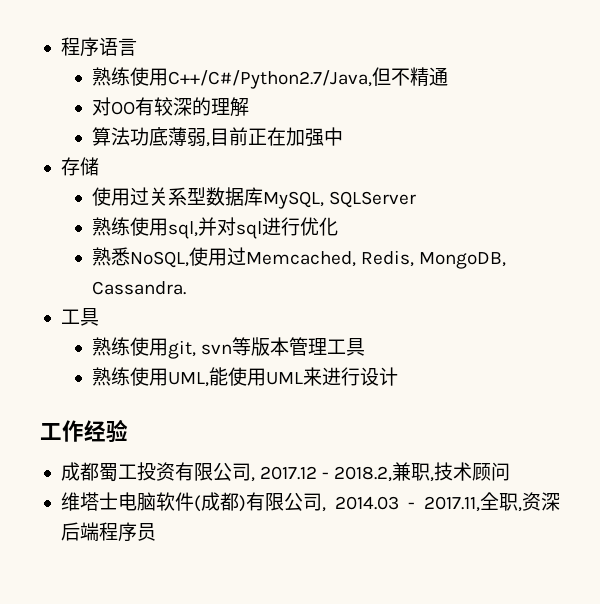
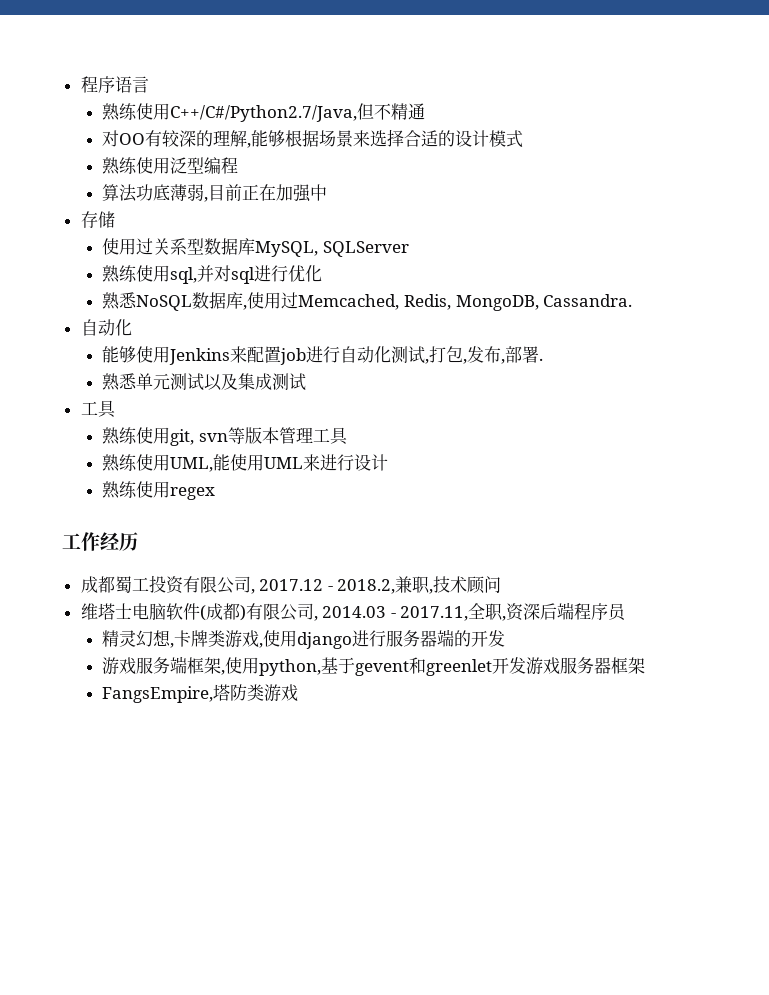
- 对OO有较深的理解
+ 对OO有较深的理解,能够根据场景来选择合适的设计模式
+ 熟练使用泛型编程
- 熟悉NoSQL,使用过Memcached, Redis, MongoDB, Cassandra.
+ 熟悉NoSQL数据库,使用过Memcached, Redis, MongoDB, Cassandra.
+ 自动化
+ 能够使用Jenkins来配置job进行自动化测试,打包,发布,部署.
+ 熟悉单元测试以及集成测试
+ 熟练使用regex
- 工作经验
+ 工作经历
+ 精灵幻想,卡牌类游戏,使用django进行服务器端的开发
+ 游戏服务端框架,使用python,基于gevent和greenlet开发游戏服务器框架
+ FangsEmpire,塔防类游戏

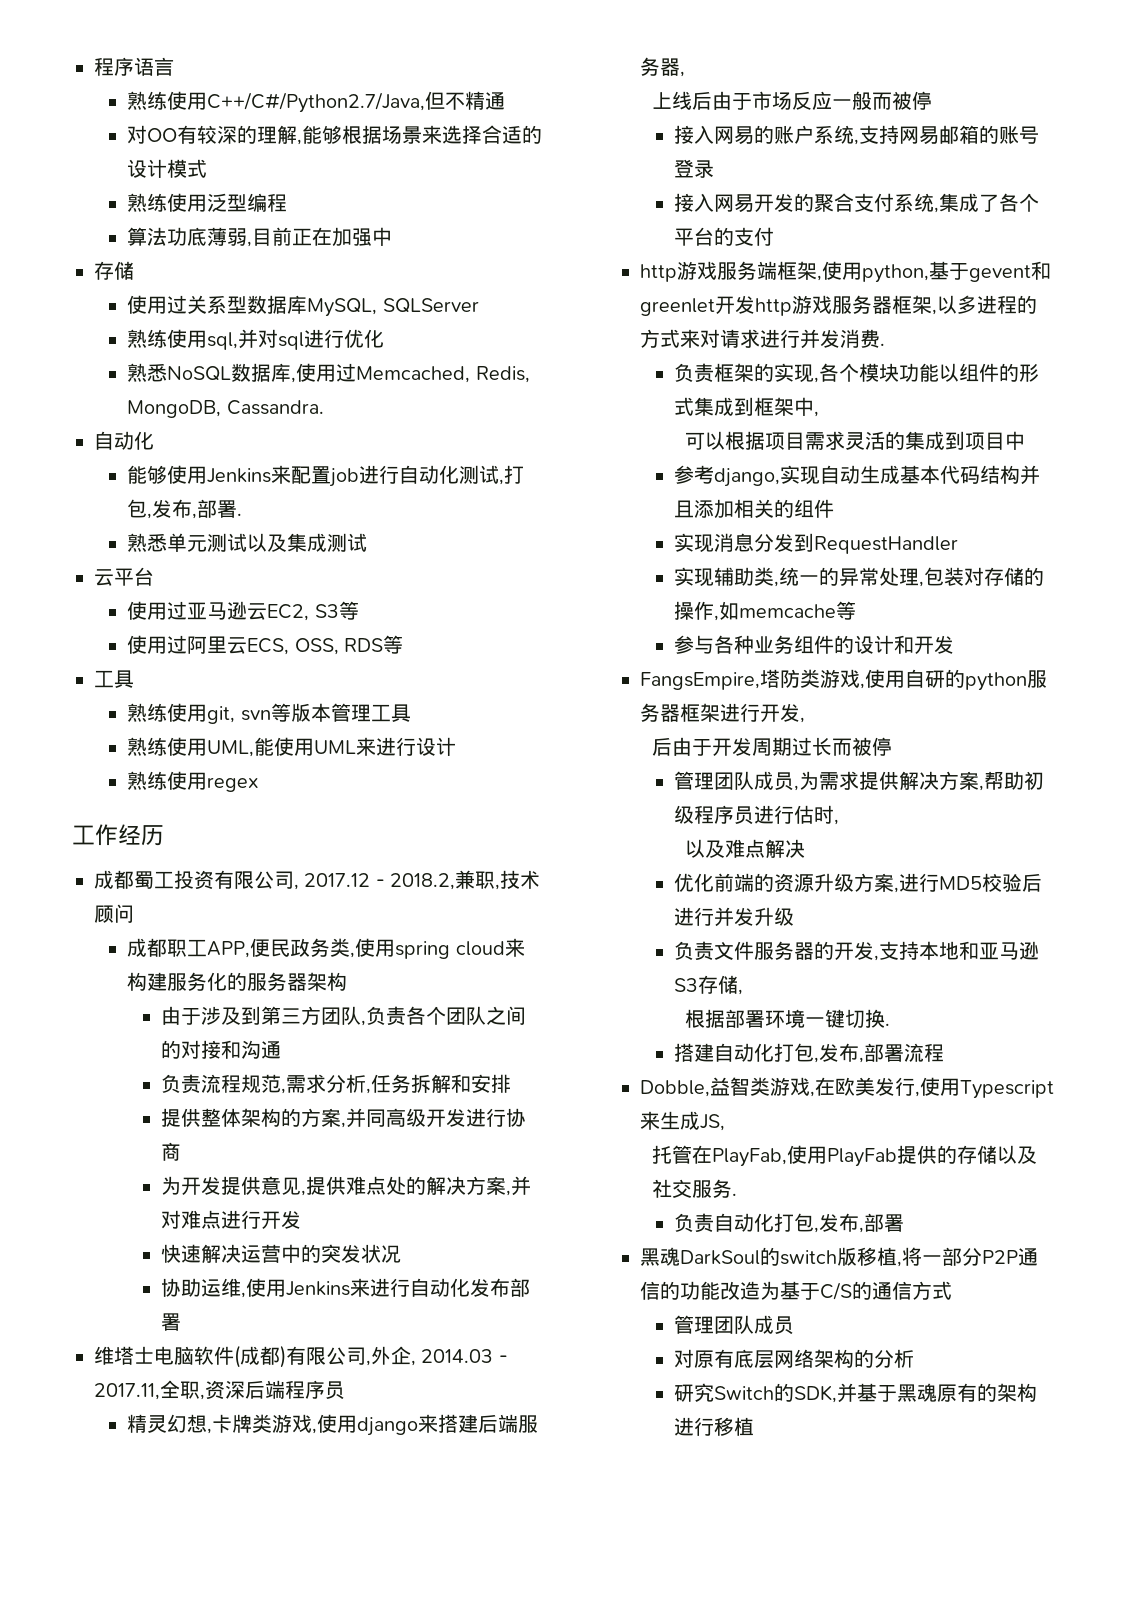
+ 云平台
+ 使用过亚马逊云EC2, S3等
+ 使用过阿里云ECS, OSS, RDS等
+ 成都职工APP,便民政务类,使用spring cloud来构建服务化的服务器架构
+ 由于涉及到第三方团队,负责各个团队之间的对接和沟通
+ 负责流程规范,需求分析,任务拆解和安排
+ 提供整体架构的方案,并同高级开发进行协商
+ 为开发提供意见,提供难点处的解决方案,并对难点进行开发
+ 快速解决运营中的突发状况
+ 协助运维,使用Jenkins来进行自动化发布部署
- 维塔士电脑软件(成都)有限公司, 2014.03 - 2017.11,全职,资深后端程序员
+ 维塔士电脑软件(成都)有限公司,外企, 2014.03 - 2017.11,全职,资深后端程序员
- 精灵幻想,卡牌类游戏,使用django进行服务器端的开发
- 游戏服务端框架,使用python,基于gevent和greenlet开发游戏服务器框架
- FangsEmpire,塔防类游戏
+ 精灵幻想,卡牌类游戏,使用django来搭建后端服务器,
+ 上线后由于市场反应一般而被停
+ 接入网易的账户系统,支持网易邮箱的账号登录
+ 接入网易开发的聚合支付系统,集成了各个平台的支付
+ http游戏服务端框架,使用python,基于gevent和greenlet开发http游戏服务器框架,以多进程的方式来对请求进行并发消费.
+ 负责框架的实现,各个模块功能以组件的形式集成到框架中,
+ 可以根据项目需求灵活的集成到项目中
+ 参考django,实现自动生成基本代码结构并且添加相关的组件
+ 实现消息分发到RequestHandler
+ 实现辅助类,统一的异常处理,包装对存储的操作,如memcache等
+ 参与各种业务组件的设计和开发
+ FangsEmpire,塔防类游戏,使用自研的python服务器框架进行开发,
+ 后由于开发周期过长而被停
+ 管理团队成员,为需求提供解决方案,帮助初级程序员进行估时,
+ 以及难点解决
+ 优化前端的资源升级方案,进行MD5校验后进行并发升级
+ 负责文件服务器的开发,支持本地和亚马逊S3存储,
+ 根据部署环境一键切换.
+ 搭建自动化打包,发布,部署流程
+ Dobble,益智类游戏,在欧美发行,使用Typescript来生成JS,
+ 托管在PlayFab,使用PlayFab提供的存储以及社交服务.
+ 负责自动化打包,发布,部署
+ 黑魂DarkSoul的switch版移植,将一部分P2P通信的功能改造为基于C/S的通信方式
+ 管理团队成员
+ 对原有底层网络架构的分析
+ 研究Switch的SDK,并基于黑魂原有的架构进行移植

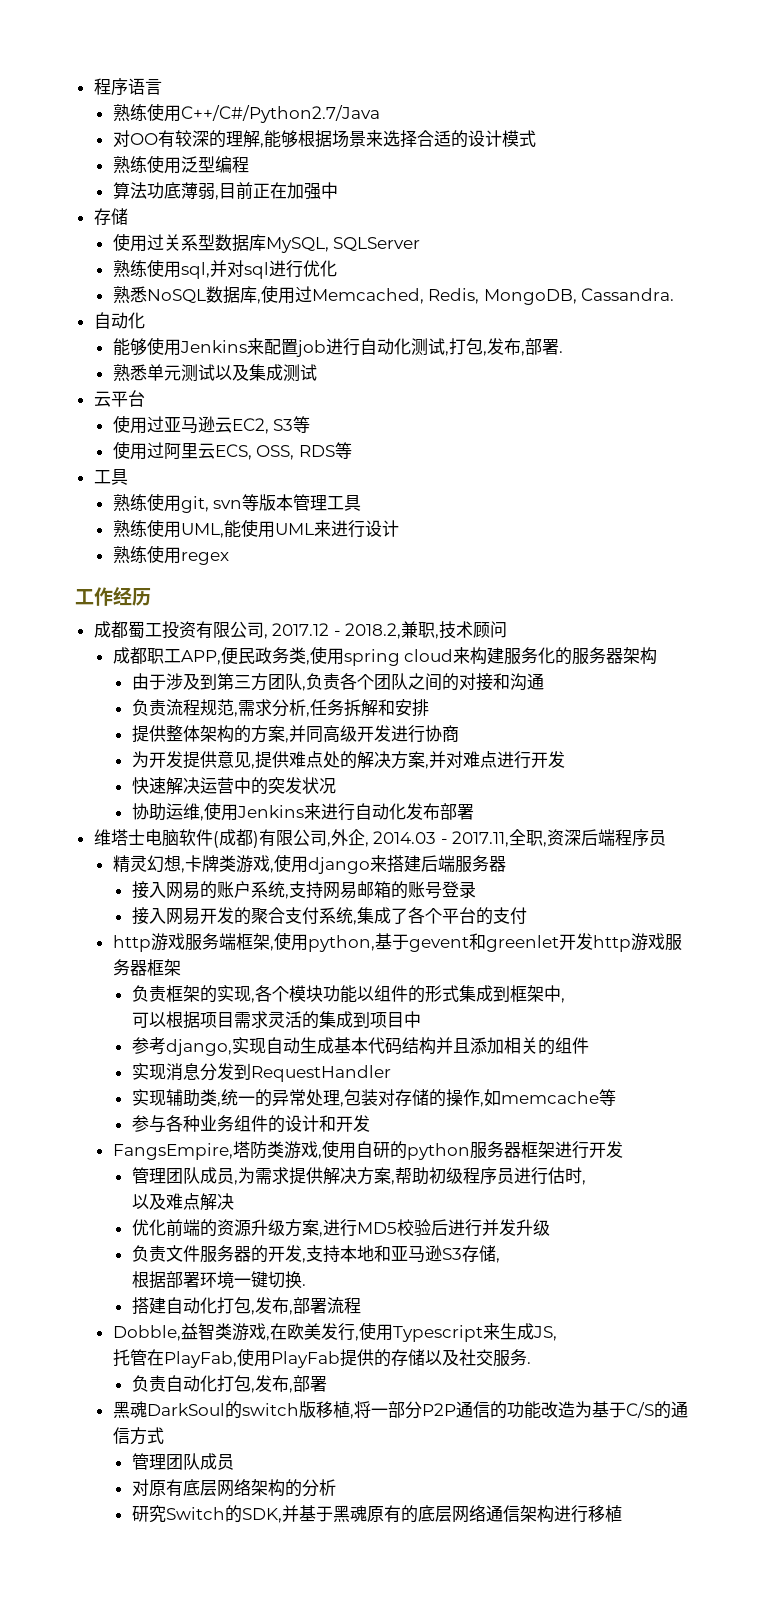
- 熟练使用C++/C#/Python2.7/Java,但不精通
+ 熟练使用C++/C#/Python2.7/Java
- 精灵幻想,卡牌类游戏,使用django来搭建后端服务器,
- 上线后由于市场反应一般而被停
+ 精灵幻想,卡牌类游戏,使用django来搭建后端服务器
- http游戏服务端框架,使用python,基于gevent和greenlet开发http游戏服务器框架,以多进程的方式来对请求进行并发消费.
+ http游戏服务端框架,使用python,基于gevent和greenlet开发http游戏服务器框架
- FangsEmpire,塔防类游戏,使用自研的python服务器框架进行开发,
- 后由于开发周期过长而被停
+ FangsEmpire,塔防类游戏,使用自研的python服务器框架进行开发
- 研究Switch的SDK,并基于黑魂原有的架构进行移植
+ 研究Switch的SDK,并基于黑魂原有的底层网络通信架构进行移植

